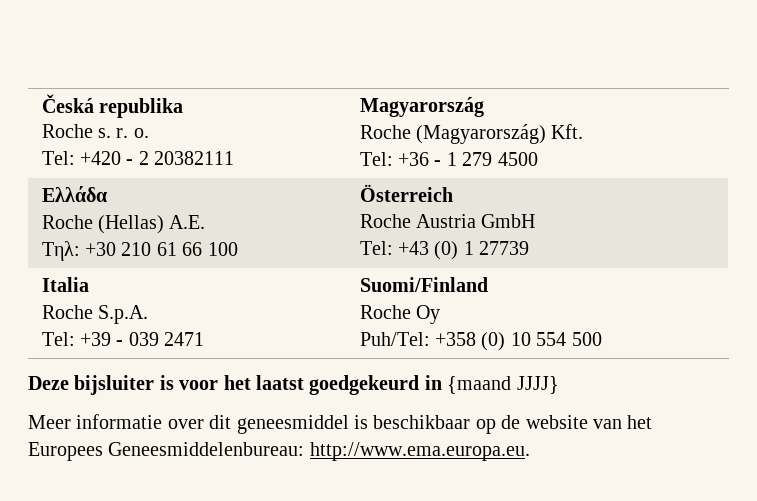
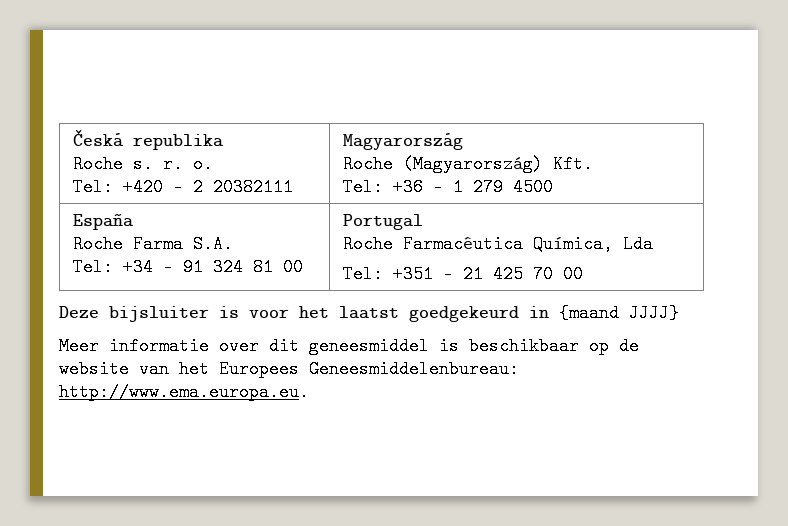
- Ελλάδα
- Roche (Hellas) A.E.
- Τηλ: +30 210 61 66 100 | Österreich
- Roche Austria GmbH
- Tel: +43 (0) 1 27739
- Italia
- Roche S.p.A.
- Tel: +39 - 039 2471 | Suomi/Finland
- Roche Oy
- Puh/Tel: +358 (0) 10 554 500
+ España
+ Roche Farma S.A.
+ Tel: +34 - 91 324 81 00 | Portugal
+ Roche Farmacêutica Química, Lda
+ Tel: +351 - 21 425 70 00

